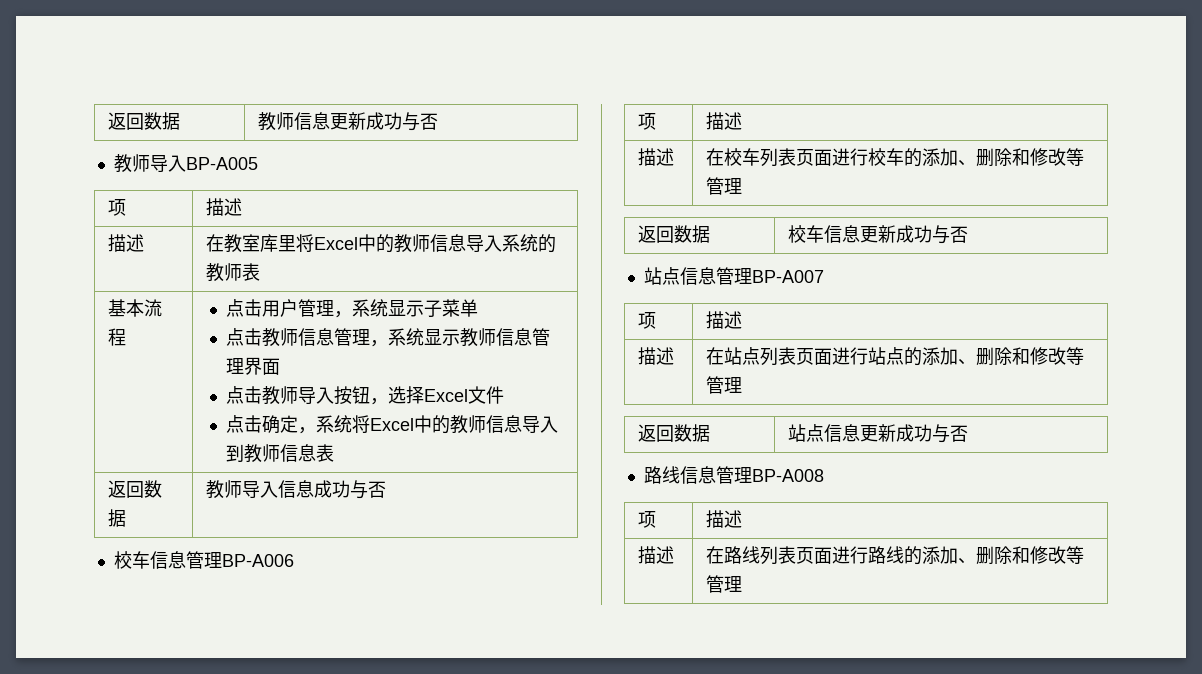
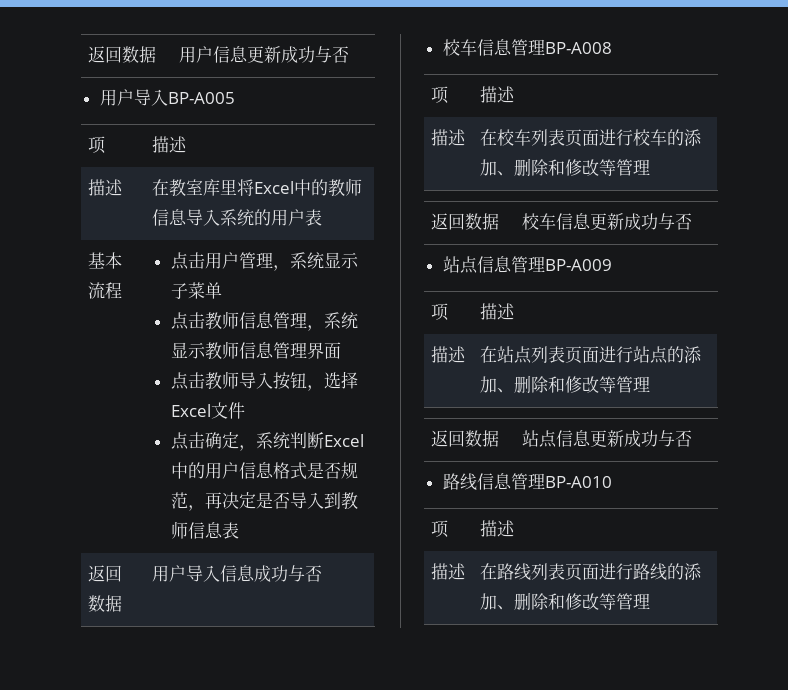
- 返回数据 | 教师信息更新成功与否
- 教师导入BP-A005
+ 返回数据 | 用户信息更新成功与否
+ 用户导入BP-A005
- 描述 | 在教室库里将Excel中的教师信息导入系统的教师表
+ 描述 | 在教室库里将Excel中的教师信息导入系统的用户表
- 点击确定，系统将Excel中的教师信息导入到教师信息表
+ 点击确定，系统判断Excel中的用户信息格式是否规范，再决定是否导入到教师信息表
- 返回数据 | 教师导入信息成功与否
+ 返回数据 | 用户导入信息成功与否
- 校车信息管理BP-A006
+ 校车信息管理BP-A008
- 站点信息管理BP-A007
+ 站点信息管理BP-A009
- 路线信息管理BP-A008
+ 路线信息管理BP-A010

